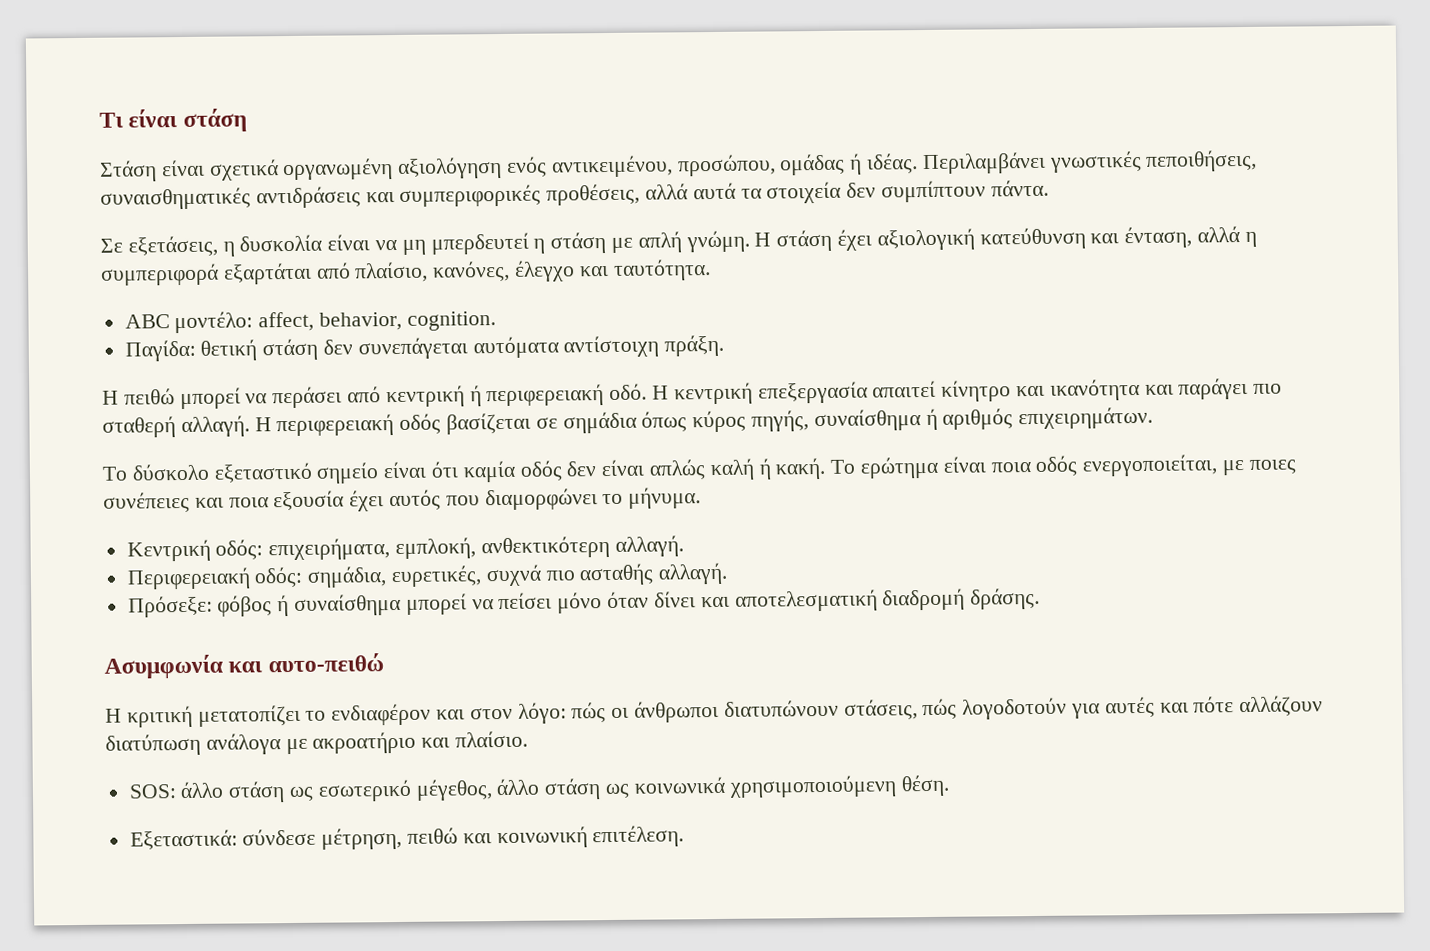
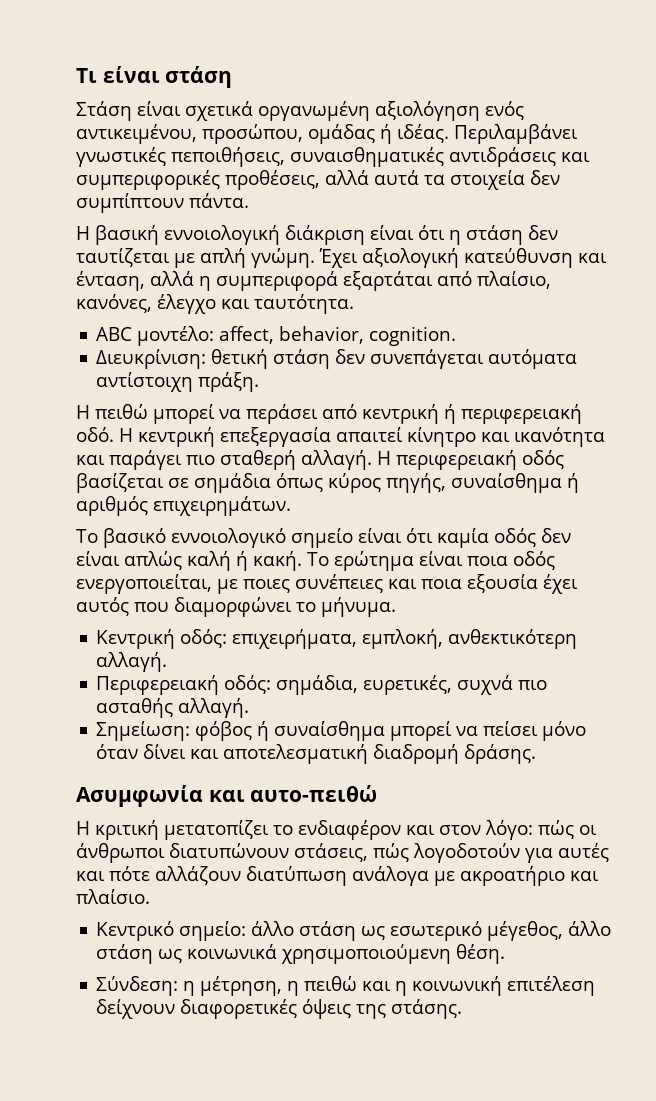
- Σε εξετάσεις, η δυσκολία είναι να μη μπερδευτεί η στάση με απλή γνώμη. Η στάση έχει αξιολογική κατεύθυνση και ένταση, αλλά η συμπεριφορά εξαρτάται από πλαίσιο, κανόνες, έλεγχο και ταυτότητα.
+ Η βασική εννοιολογική διάκριση είναι ότι η στάση δεν ταυτίζεται με απλή γνώμη. Έχει αξιολογική κατεύθυνση και ένταση, αλλά η συμπεριφορά εξαρτάται από πλαίσιο, κανόνες, έλεγχο και ταυτότητα.
- Παγίδα: θετική στάση δεν συνεπάγεται αυτόματα αντίστοιχη πράξη.
+ Διευκρίνιση: θετική στάση δεν συνεπάγεται αυτόματα αντίστοιχη πράξη.
- Το δύσκολο εξεταστικό σημείο είναι ότι καμία οδός δεν είναι απλώς καλή ή κακή.
+ Το βασικό εννοιολογικό σημείο είναι ότι καμία οδός δεν είναι απλώς καλή ή κακή.
- Πρόσεξε: φόβος ή συναίσθημα μπορεί να πείσει μόνο όταν δίνει και αποτελεσματική διαδρομή δράσης.
+ Σημείωση: φόβος ή συναίσθημα μπορεί να πείσει μόνο όταν δίνει και αποτελεσματική διαδρομή δράσης.
- SOS: άλλο στάση ως εσωτερικό μέγεθος, άλλο στάση ως κοινωνικά χρησιμοποιούμενη θέση.
+ Κεντρικό σημείο: άλλο στάση ως εσωτερικό μέγεθος, άλλο στάση ως κοινωνικά χρησιμοποιούμενη θέση.
- Εξεταστικά: σύνδεσε μέτρηση, πειθώ και κοινωνική επιτέλεση.
+ Σύνδεση: η μέτρηση, η πειθώ και η κοινωνική επιτέλεση δείχνουν διαφορετικές όψεις της στάσης.

